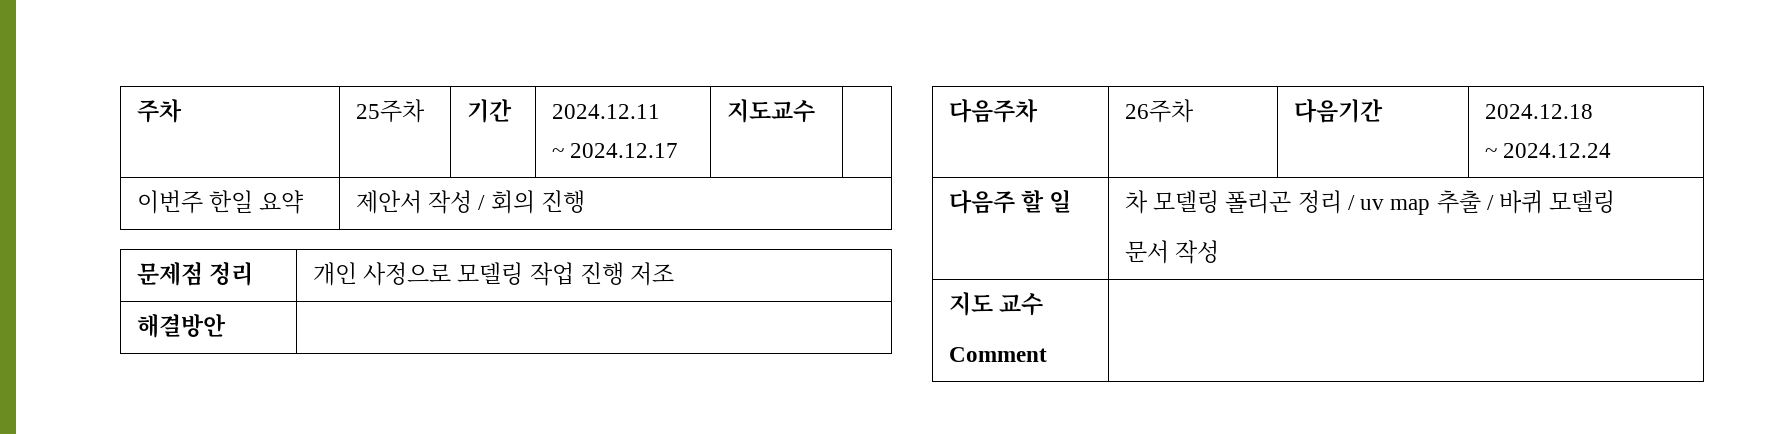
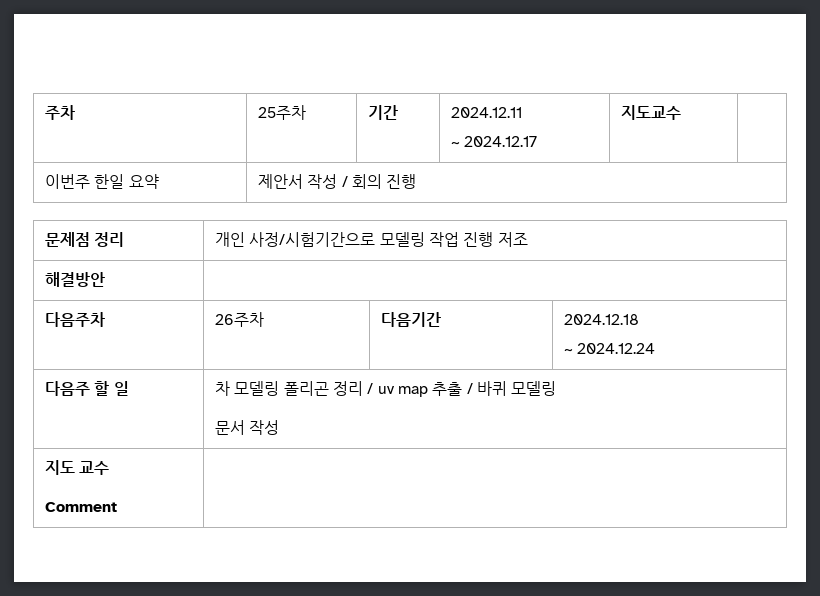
- 문제점 정리 | 개인 사정으로 모델링 작업 진행 저조
+ 문제점 정리 | 개인 사정/시험기간으로 모델링 작업 진행 저조

